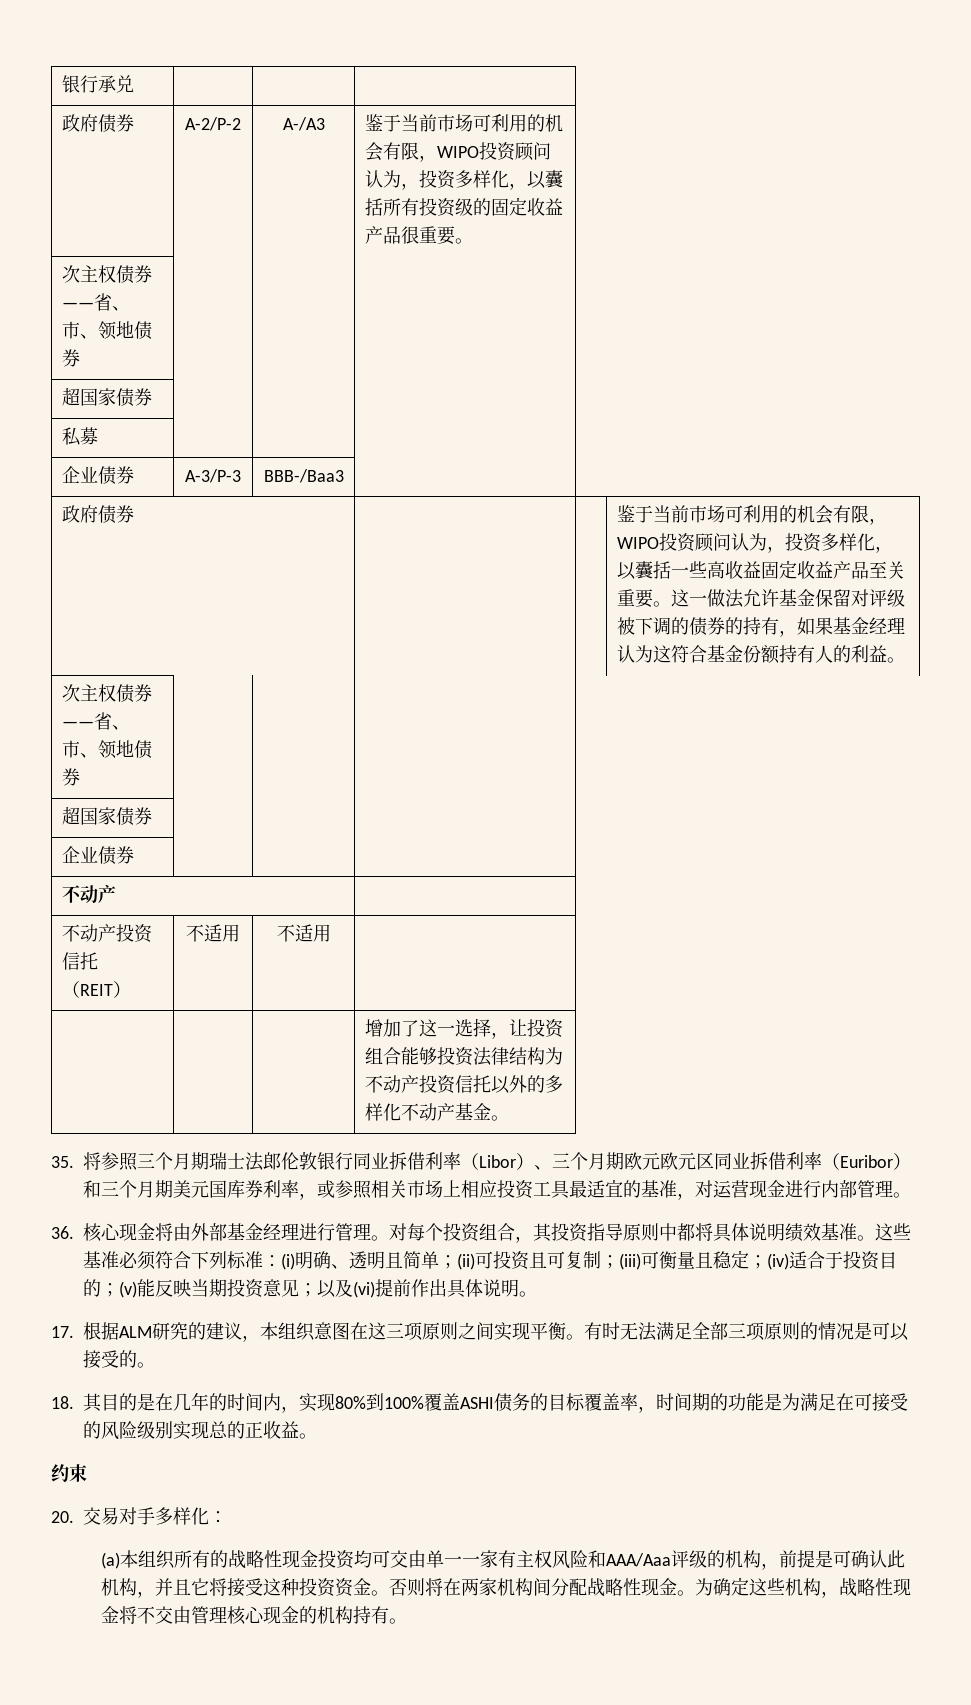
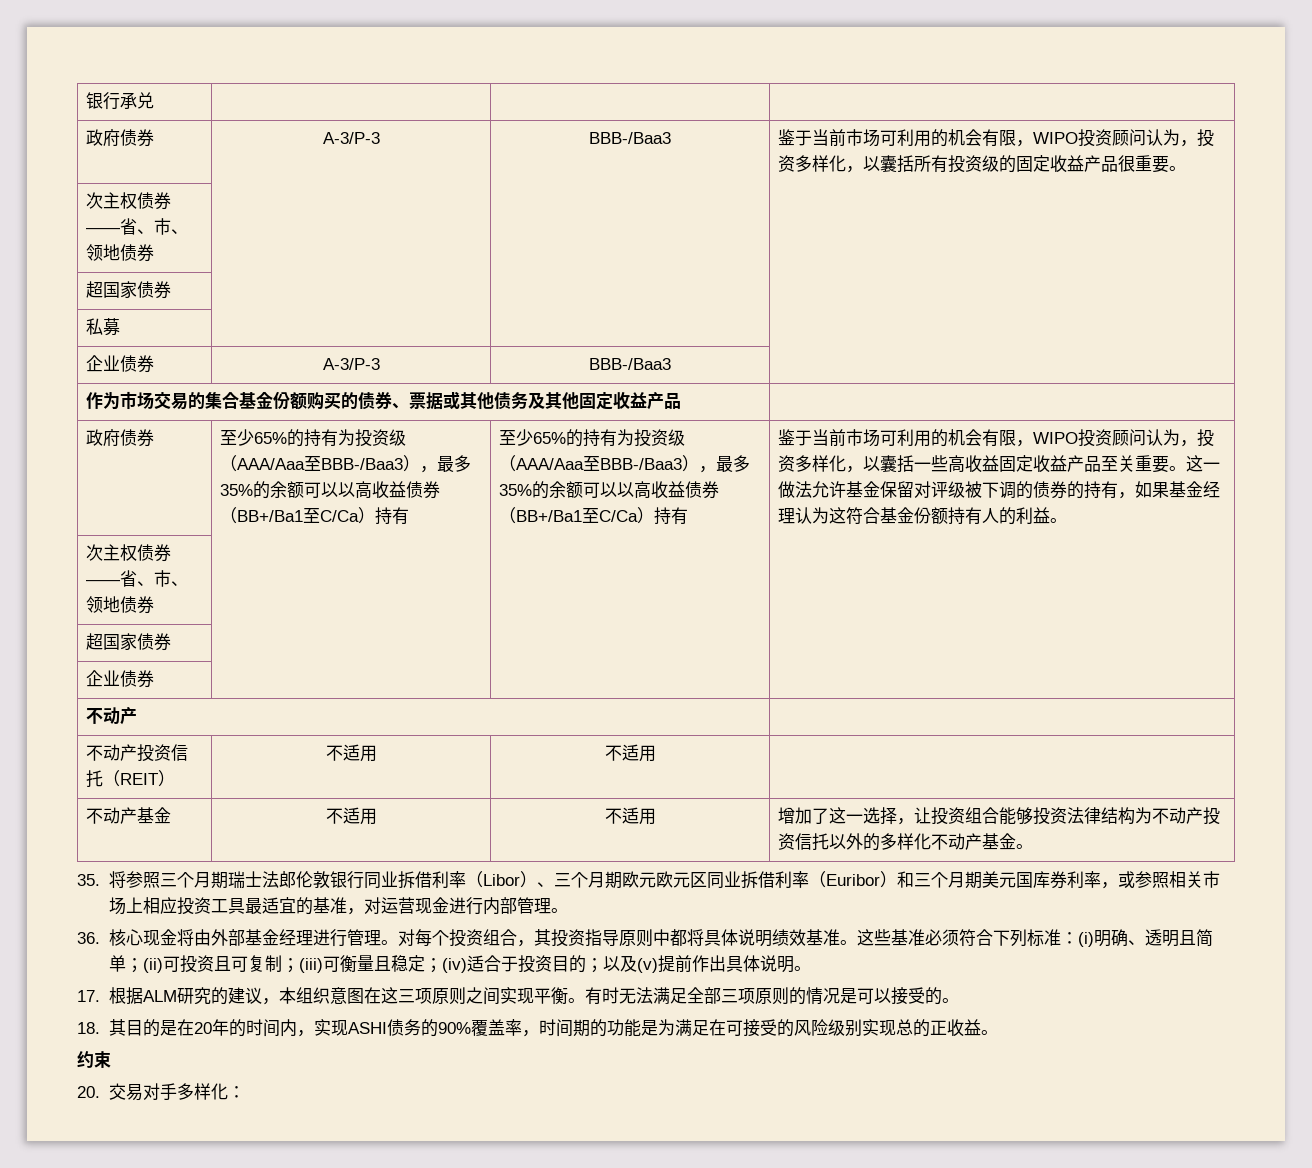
- 政府债券 | A-2/P-2 | A-/A3 | 鉴于当前市场可利用的机会有限，WIPO投资顾问认为，投资多样化，以囊括所有投资级的固定收益产品很重要。
+ 政府债券 | A-3/P-3 | BBB-/Baa3 | 鉴于当前市场可利用的机会有限，WIPO投资顾问认为，投资多样化，以囊括所有投资级的固定收益产品很重要。
  企业债券 | A-3/P-3 | BBB-/Baa3 |
- 政府债券
+ 作为市场交易的集合基金份额购买的债券、票据或其他债务及其他固定收益产品 |
+ 政府债券 | 至少65%的持有为投资级（AAA/Aaa至BBB-/Baa3），最多35%的余额可以以高收益债券（BB+/Ba1至C/Ca）持有 | 至少65%的持有为投资级（AAA/Aaa至BBB-/Baa3），最多35%的余额可以以高收益债券（BB+/Ba1至C/Ca）持有
- | | | 增加了这一选择，让投资组合能够投资法律结构为不动产投资信托以外的多样化不动产基金。
+ 不动产基金 | 不适用 | 不适用 | 增加了这一选择，让投资组合能够投资法律结构为不动产投资信托以外的多样化不动产基金。
- 这些基准必须符合下列标准：(i)明确、透明且简单；(ii)可投资且可复制；(iii)可衡量且稳定；(iv)适合于投资目的；(v)能反映当期投资意见；以及(vi)提前作出具体说明。
+ 这些基准必须符合下列标准：(i)明确、透明且简单；(ii)可投资且可复制；(iii)可衡量且稳定；(iv)适合于投资目的；以及(v)提前作出具体说明。
- 18.其目的是在几年的时间内，实现80%到100%覆盖ASHI债务的目标覆盖率，时间期的功能是为满足在可接受的风险级别实现总的正收益。
+ 18.其目的是在20年的时间内，实现ASHI债务的90%覆盖率，时间期的功能是为满足在可接受的风险级别实现总的正收益。
- (a)本组织所有的战略性现金投资均可交由单一一家有主权风险和AAA/Aaa评级的机构，前提是可确认此机构，并且它将接受这种投资资金。否则将在两家机构间分配战略性现金。为确定这些机构，战略性现金将不交由管理核心现金的机构持有。

